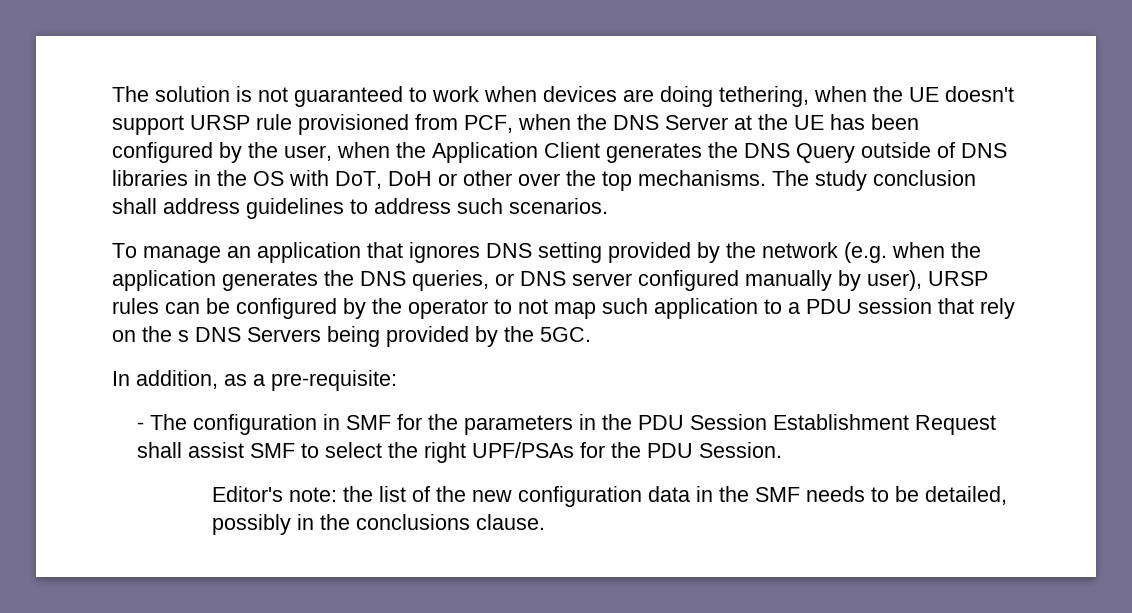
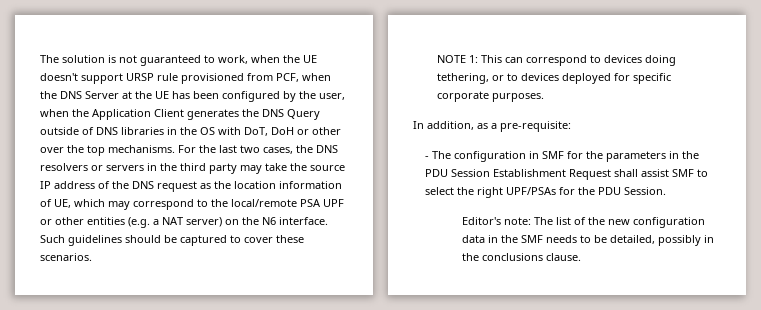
- The solution is not guaranteed to work when devices are doing tethering, when the UE doesn't support URSP rule provisioned from PCF, when the DNS Server at the UE has been configured by the user, when the Application Client generates the DNS Query outside of DNS libraries in the OS with DoT, DoH or other over the top mechanisms.
+ The solution is not guaranteed to work, when the UE doesn't support URSP rule provisioned from PCF, when the DNS Server at the UE has been configured by the user, when the Application Client generates the DNS Query outside of DNS libraries in the OS with DoT, DoH or other over the top mechanisms.
- The study conclusion shall address guidelines to address such scenarios.
- To manage an application that ignores DNS setting provided by the network (e.g. when the application generates the DNS queries, or DNS server configured manually by user), URSP rules can be configured by the operator to not map such application to a PDU session that rely on the s DNS Servers being provided by the 5GC.
+ For the last two cases, the DNS resolvers or servers in the third party may take the source IP address of the DNS request as the location information of UE, which may correspond to the local/remote PSA UPF or other entities (e.g. a NAT server) on the N6 interface. Such guidelines should be captured to cover these scenarios.
+ NOTE 1: This can correspond to devices doing tethering, or to devices deployed for specific corporate purposes.
- Editor's note: the list of the new configuration data in the SMF needs to be detailed, possibly in the conclusions clause.
+ Editor's note: The list of the new configuration data in the SMF needs to be detailed, possibly in the conclusions clause.

